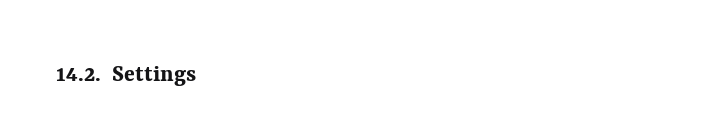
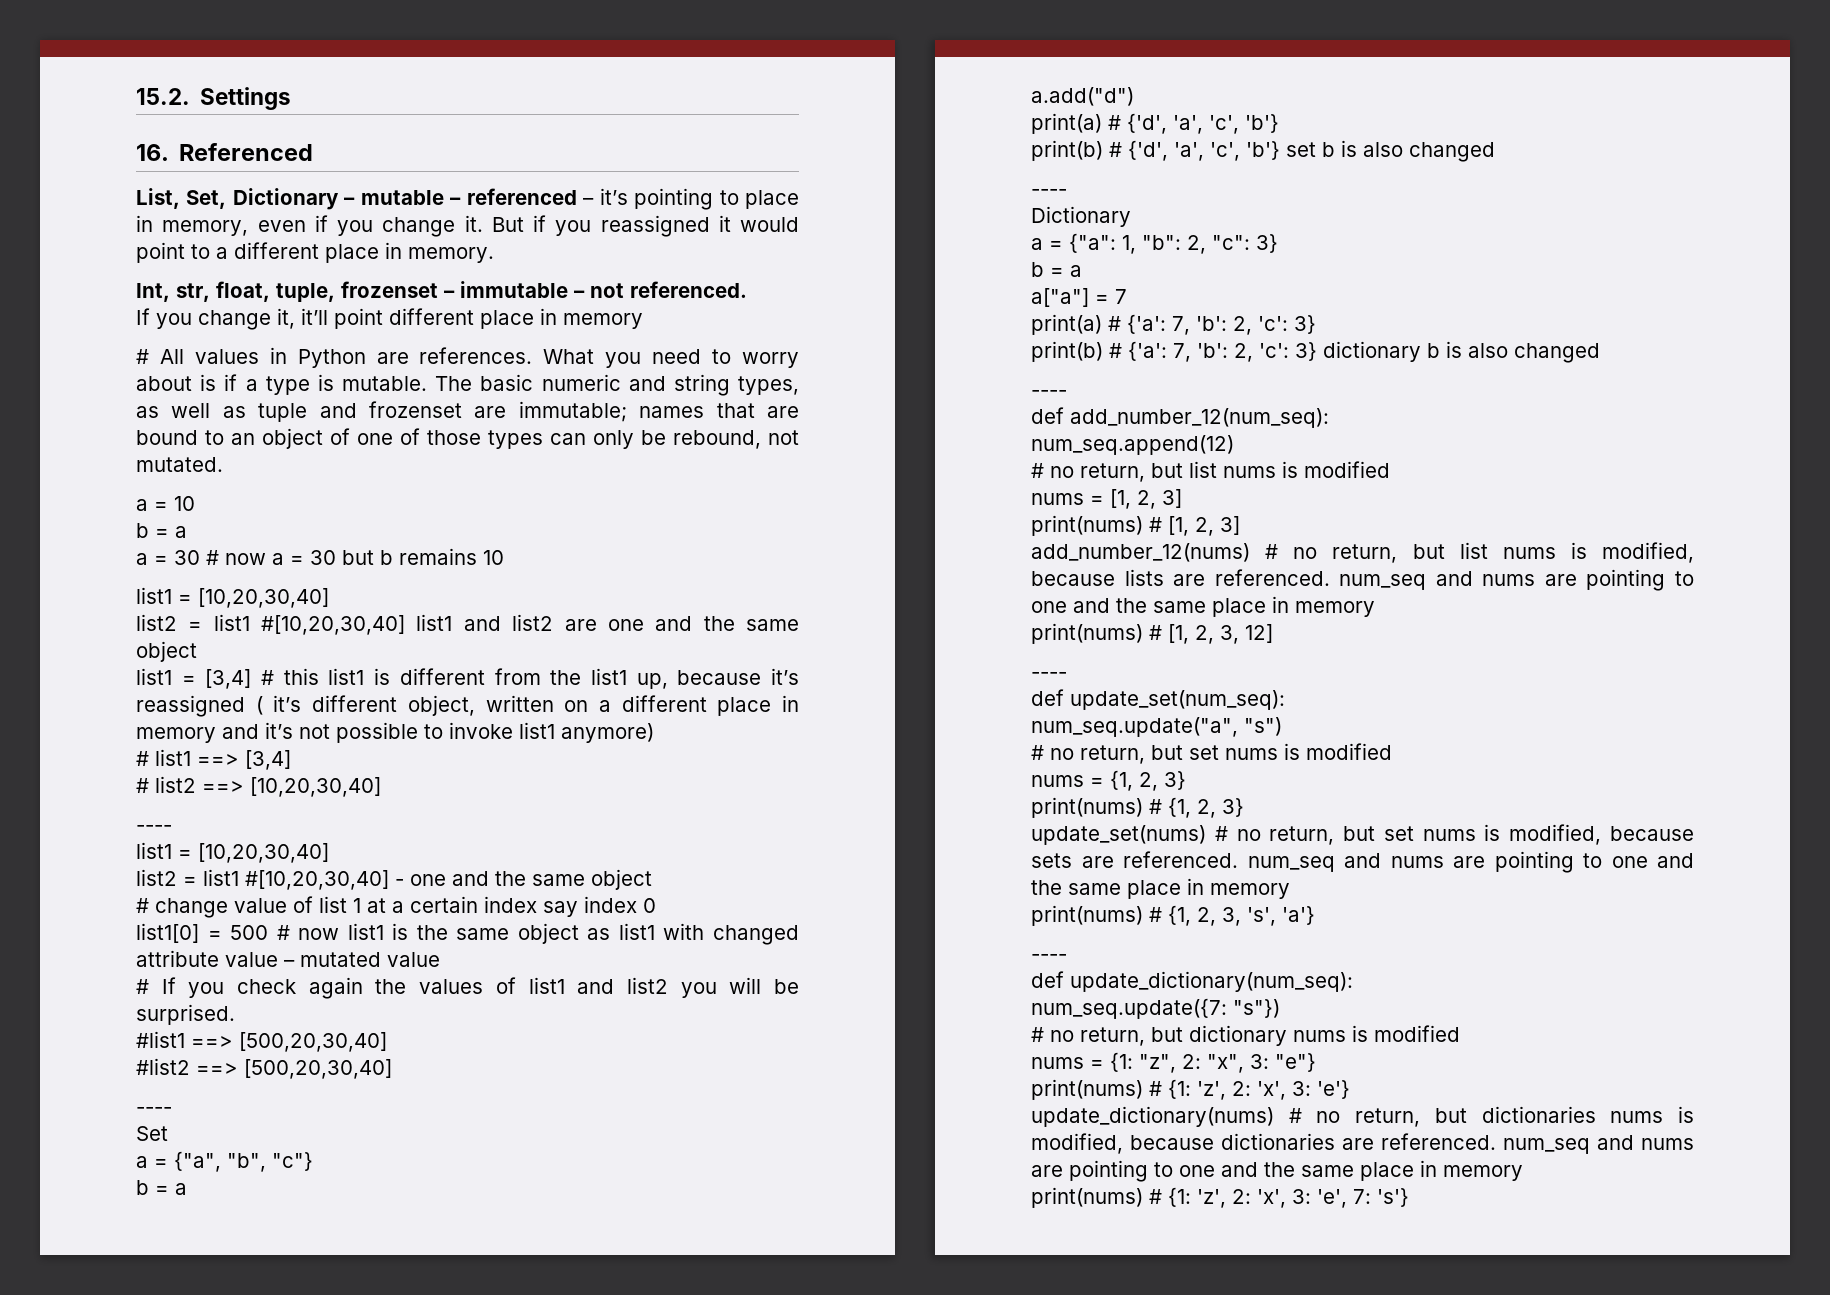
- 14.2. Settings
+ 15.2. Settings
+ 16. Referenced
+ List, Set, Dictionary – mutable – referenced – it’s pointing to place in memory, even if you change it. But if you reassigned it would point to a different place in memory.
+ Int, str, float, tuple, frozenset – immutable – not referenced.
+ If you change it, it’ll point different place in memory
+ # All values in Python are references. What you need to worry about is if a type is mutable. The basic numeric and string types, as well as tuple and frozenset are immutable; names that are bound to an object of one of those types can only be rebound, not mutated.
+ a = 10
+ b = a
+ a = 30 # now a = 30 but b remains 10
+ list1 = [10,20,30,40]
+ list2 = list1 #[10,20,30,40] list1 and list2 are one and the same object
+ list1 = [3,4] # this list1 is different from the list1 up, because it’s reassigned ( it’s different object, written on a different place in memory and it’s not possible to invoke list1 anymore)
+ # list1 ==> [3,4]
+ # list2 ==> [10,20,30,40]
+ ----
+ list1 = [10,20,30,40]
+ list2 = list1 #[10,20,30,40] - one and the same object
+ # change value of list 1 at a certain index say index 0
+ list1[0] = 500 # now list1 is the same object as list1 with changed attribute value – mutated value
+ # If you check again the values of list1 and list2 you will be surprised.
+ #list1 ==> [500,20,30,40]
+ #list2 ==> [500,20,30,40]
+ ----
+ Set
+ a = {"a", "b", "c"}
+ b = a
+ a.add("d")
+ print(a) # {'d', 'a', 'c', 'b'}
+ print(b) # {'d', 'a', 'c', 'b'} set b is also changed
+ ----
+ Dictionary
+ a = {"a": 1, "b": 2, "c": 3}
+ b = a
+ a["a"] = 7
+ print(a) # {'a': 7, 'b': 2, 'c': 3}
+ print(b) # {'a': 7, 'b': 2, 'c': 3} dictionary b is also changed
+ ----
+ def add_number_12(num_seq):
+ num_seq.append(12)
+ # no return, but list nums is modified
+ nums = [1, 2, 3]
+ print(nums) # [1, 2, 3]
+ add_number_12(nums) # no return, but list nums is modified, because lists are referenced. num_seq and nums are pointing to one and the same place in memory
+ print(nums) # [1, 2, 3, 12]
+ ----
+ def update_set(num_seq):
+ num_seq.update("a", "s")
+ # no return, but set nums is modified
+ nums = {1, 2, 3}
+ print(nums) # {1, 2, 3}
+ update_set(nums) # no return, but set nums is modified, because sets are referenced. num_seq and nums are pointing to one and the same place in memory
+ print(nums) # {1, 2, 3, 's', 'a'}
+ ----
+ def update_dictionary(num_seq):
+ num_seq.update({7: "s"})
+ # no return, but dictionary nums is modified
+ nums = {1: "z", 2: "x", 3: "e"}
+ print(nums) # {1: 'z', 2: 'x', 3: 'e'}
+ update_dictionary(nums) # no return, but dictionaries nums is modified, because dictionaries are referenced. num_seq and nums are pointing to one and the same place in memory
+ print(nums) # {1: 'z', 2: 'x', 3: 'e', 7: 's'}

